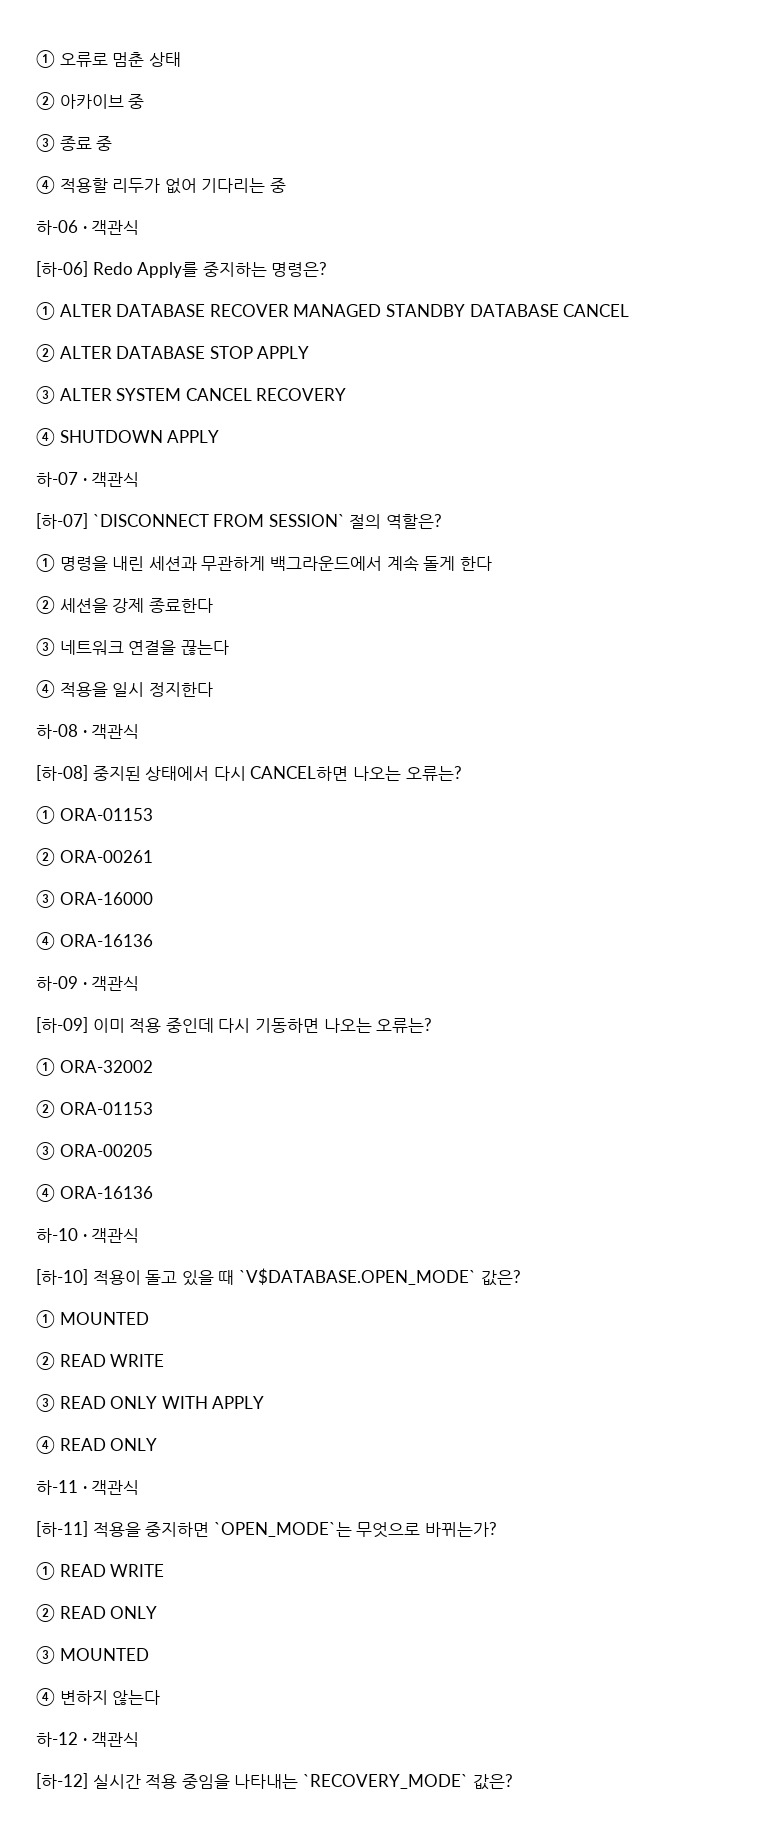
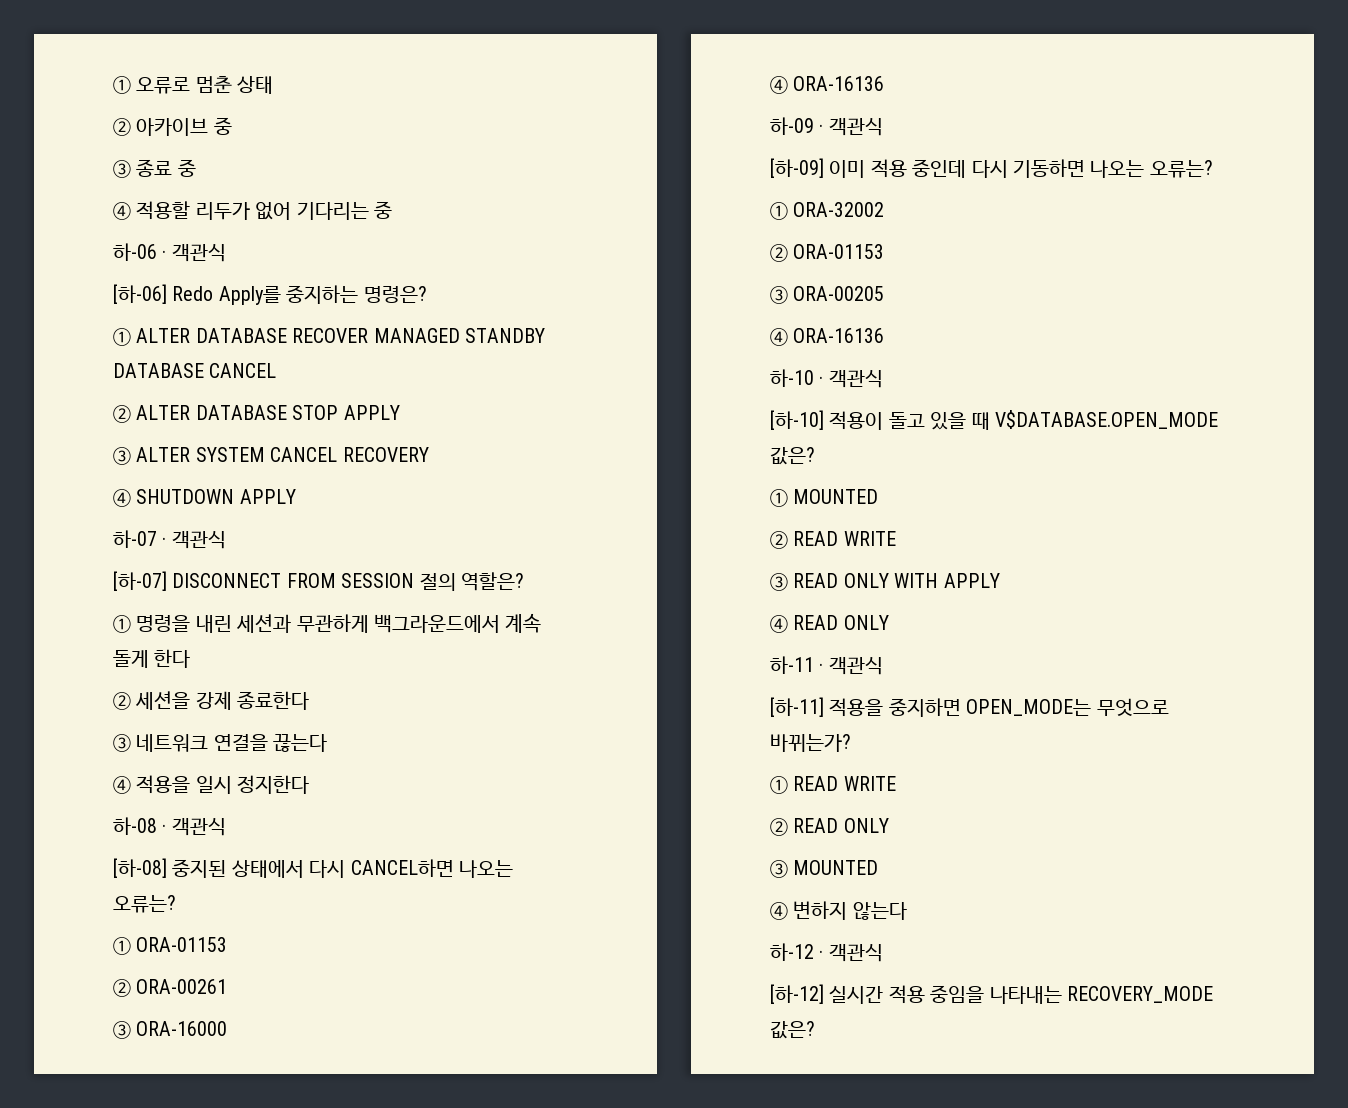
- [하-07] `DISCONNECT FROM SESSION` 절의 역할은?
+ [하-07] DISCONNECT FROM SESSION 절의 역할은?
- [하-10] 적용이 돌고 있을 때 `V$DATABASE.OPEN_MODE` 값은?
+ [하-10] 적용이 돌고 있을 때 V$DATABASE.OPEN_MODE 값은?
- [하-11] 적용을 중지하면 `OPEN_MODE`는 무엇으로 바뀌는가?
+ [하-11] 적용을 중지하면 OPEN_MODE는 무엇으로 바뀌는가?
- [하-12] 실시간 적용 중임을 나타내는 `RECOVERY_MODE` 값은?
+ [하-12] 실시간 적용 중임을 나타내는 RECOVERY_MODE 값은?

